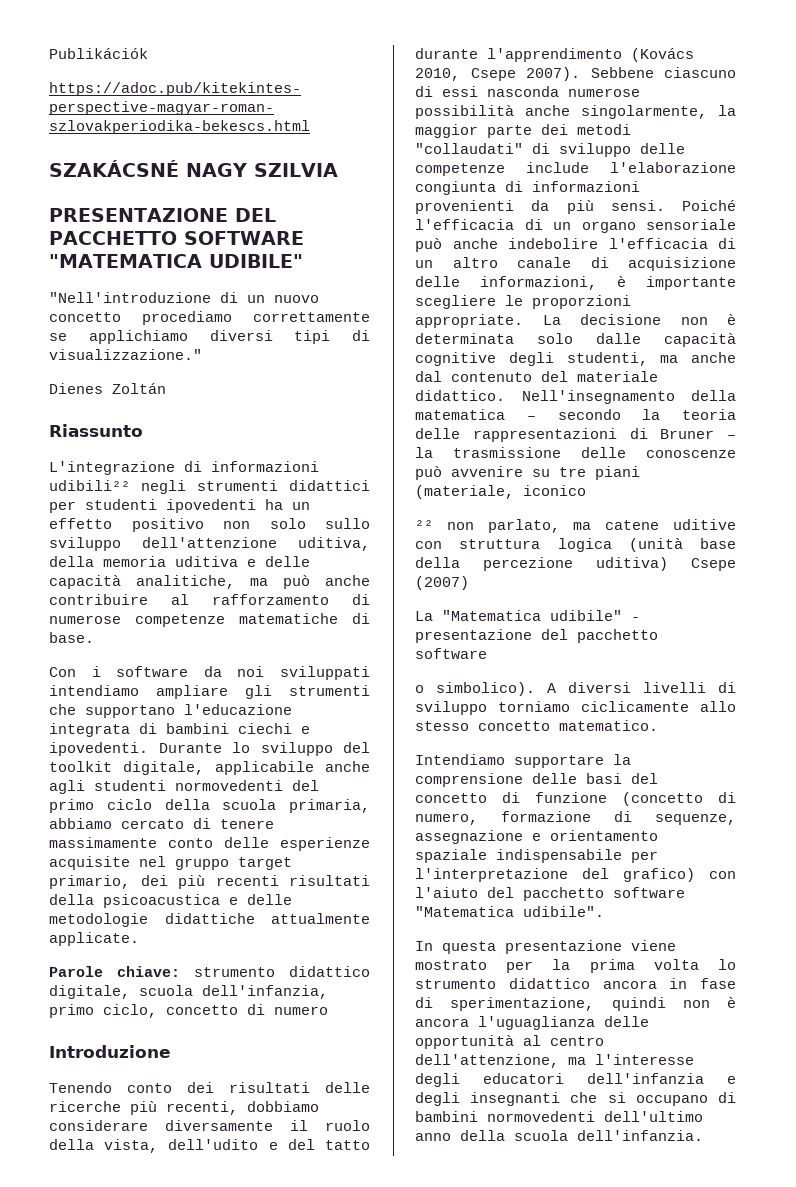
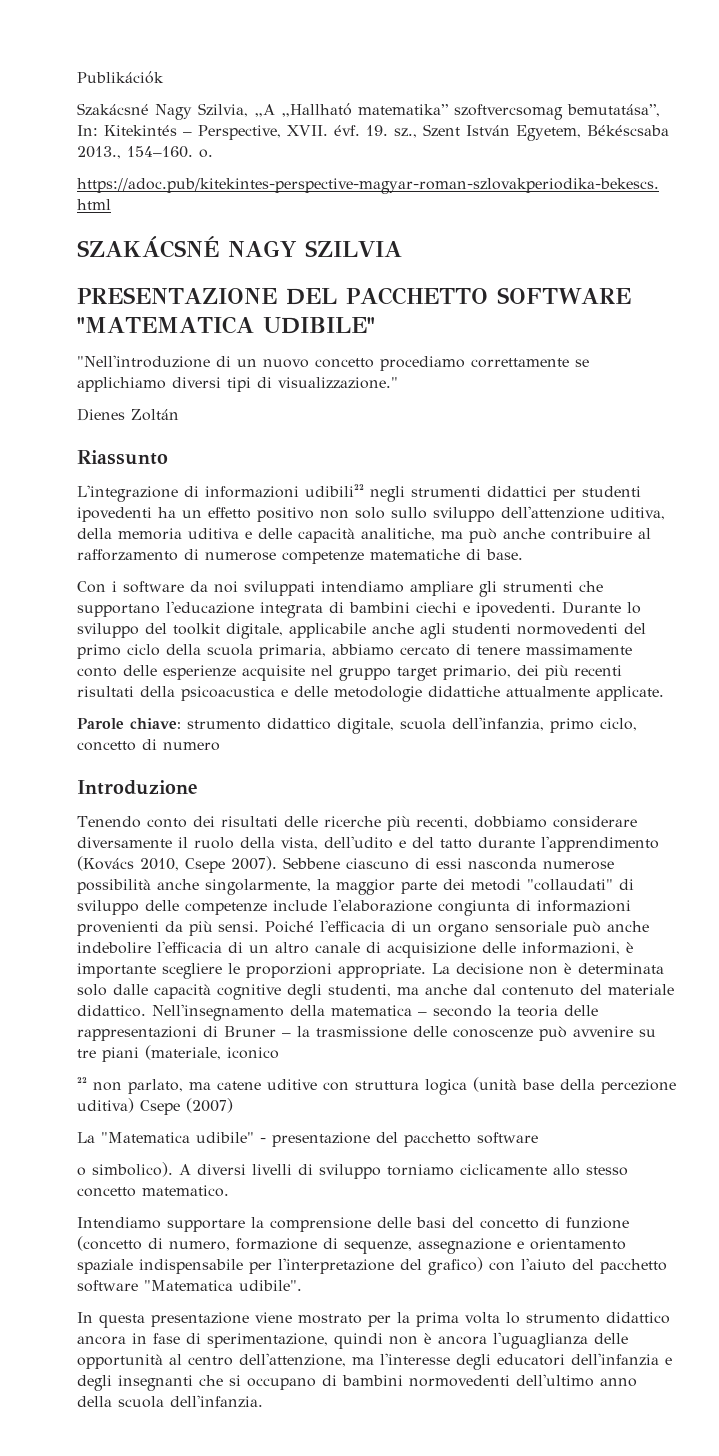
+ Szakácsné Nagy Szilvia, „A „Hallható matematika” szoftvercsomag bemutatása”, In: Kitekintés – Perspective, XVII. évf. 19. sz., Szent István Egyetem, Békéscsaba 2013., 154–160. o.

